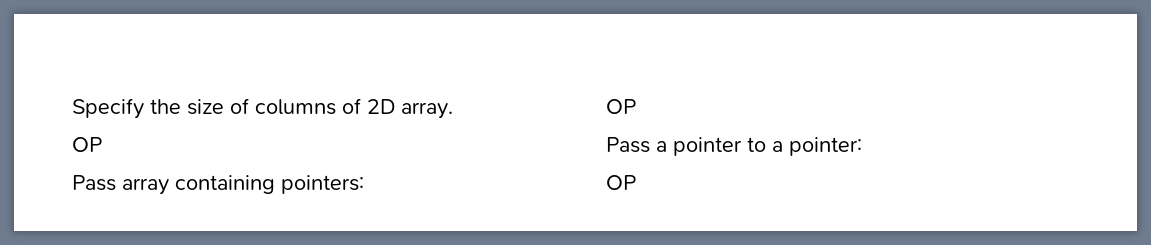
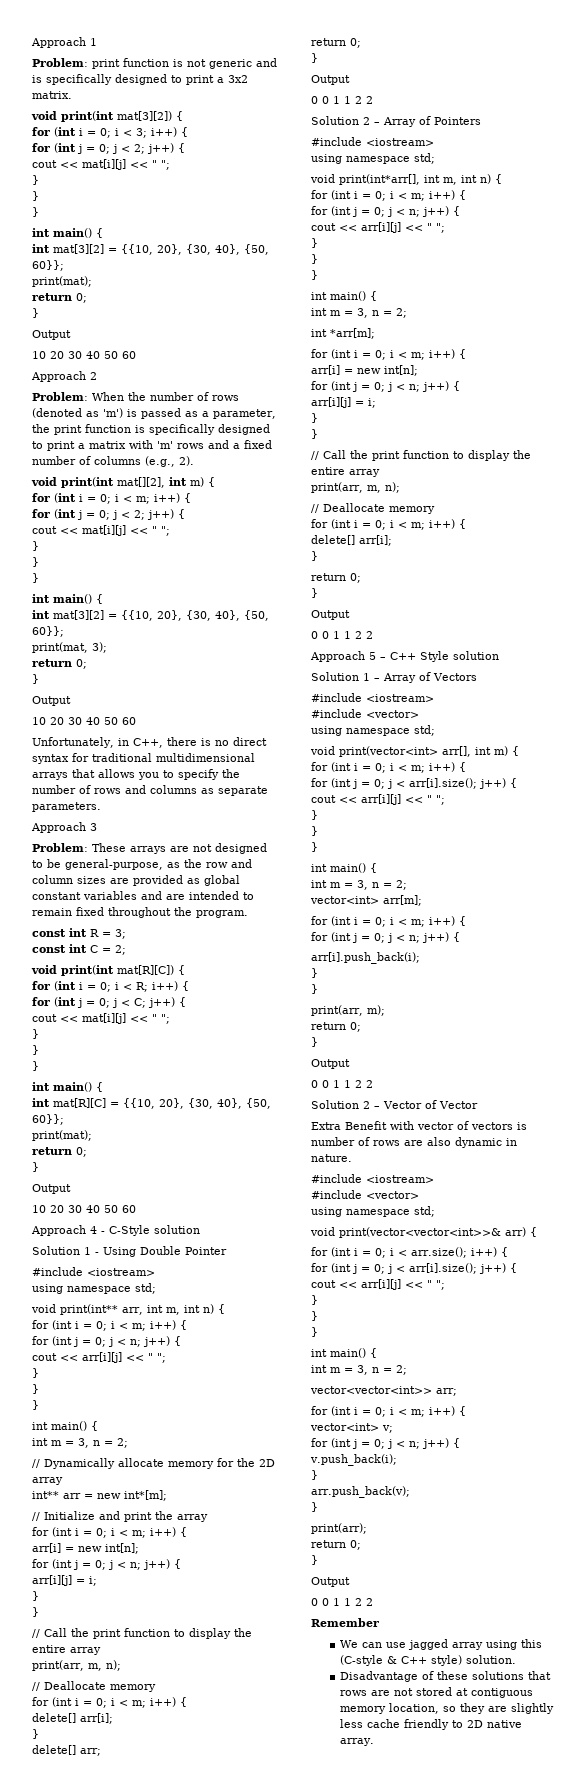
- Specify the size of columns of 2D array.
- OP
- Pass array containing pointers:
- OP
- Pass a pointer to a pointer:
- OP
+ Approach 1
+ Problem: print function is not generic and is specifically designed to print a 3x2 matrix.
+ void print(int mat[3][2]) {
+ for (int i = 0; i < 3; i++) {
+ for (int j = 0; j < 2; j++) {
+ cout << mat[i][j] << " ";
+ }
+ }
+ }
+ int main() {
+ int mat[3][2] = {{10, 20}, {30, 40}, {50, 60}};
+ print(mat);
+ return 0;
+ }
+ Output
+ 10 20 30 40 50 60
+ Approach 2
+ Problem: When the number of rows (denoted as 'm') is passed as a parameter, the print function is specifically designed to print a matrix with 'm' rows and a fixed number of columns (e.g., 2).
+ void print(int mat[][2], int m) {
+ for (int i = 0; i < m; i++) {
+ for (int j = 0; j < 2; j++) {
+ cout << mat[i][j] << " ";
+ }
+ }
+ }
+ int main() {
+ int mat[3][2] = {{10, 20}, {30, 40}, {50, 60}};
+ print(mat, 3);
+ return 0;
+ }
+ Output
+ 10 20 30 40 50 60
+ Unfortunately, in C++, there is no direct syntax for traditional multidimensional arrays that allows you to specify the number of rows and columns as separate parameters.
+ Approach 3
+ Problem: These arrays are not designed to be general-purpose, as the row and column sizes are provided as global constant variables and are intended to remain fixed throughout the program.
+ const int R = 3;
+ const int C = 2;
+ void print(int mat[R][C]) {
+ for (int i = 0; i < R; i++) {
+ for (int j = 0; j < C; j++) {
+ cout << mat[i][j] << " ";
+ }
+ }
+ }
+ int main() {
+ int mat[R][C] = {{10, 20}, {30, 40}, {50, 60}};
+ print(mat);
+ return 0;
+ }
+ Output
+ 10 20 30 40 50 60
+ Approach 4 - C-Style solution
+ Solution 1 - Using Double Pointer
+ #include <iostream>
+ using namespace std;
+ void print(int** arr, int m, int n) {
+ for (int i = 0; i < m; i++) {
+ for (int j = 0; j < n; j++) {
+ cout << arr[i][j] << " ";
+ }
+ }
+ }
+ int main() {
+ int m = 3, n = 2;
+ // Dynamically allocate memory for the 2D array
+ int** arr = new int*[m];
+ // Initialize and print the array
+ for (int i = 0; i < m; i++) {
+ arr[i] = new int[n];
+ for (int j = 0; j < n; j++) {
+ arr[i][j] = i;
+ }
+ }
+ // Call the print function to display the entire array
+ print(arr, m, n);
+ // Deallocate memory
+ for (int i = 0; i < m; i++) {
+ delete[] arr[i];
+ }
+ delete[] arr;
+ return 0;
+ }
+ Output
+ 0 0 1 1 2 2
+ Solution 2 – Array of Pointers
+ #include <iostream>
+ using namespace std;
+ void print(int*arr[], int m, int n) {
+ for (int i = 0; i < m; i++) {
+ for (int j = 0; j < n; j++) {
+ cout << arr[i][j] << " ";
+ }
+ }
+ }
+ int main() {
+ int m = 3, n = 2;
+ int *arr[m];
+ for (int i = 0; i < m; i++) {
+ arr[i] = new int[n];
+ for (int j = 0; j < n; j++) {
+ arr[i][j] = i;
+ }
+ }
+ // Call the print function to display the entire array
+ print(arr, m, n);
+ // Deallocate memory
+ for (int i = 0; i < m; i++) {
+ delete[] arr[i];
+ }
+ return 0;
+ }
+ Output
+ 0 0 1 1 2 2
+ Approach 5 – C++ Style solution
+ Solution 1 – Array of Vectors
+ #include <iostream>
+ #include <vector>
+ using namespace std;
+ void print(vector<int> arr[], int m) {
+ for (int i = 0; i < m; i++) {
+ for (int j = 0; j < arr[i].size(); j++) {
+ cout << arr[i][j] << " ";
+ }
+ }
+ }
+ int main() {
+ int m = 3, n = 2;
+ vector<int> arr[m];
+ for (int i = 0; i < m; i++) {
+ for (int j = 0; j < n; j++) {
+ arr[i].push_back(i);
+ }
+ }
+ print(arr, m);
+ return 0;
+ }
+ Output
+ 0 0 1 1 2 2
+ Solution 2 – Vector of Vector
+ Extra Benefit with vector of vectors is number of rows are also dynamic in nature.
+ #include <iostream>
+ #include <vector>
+ using namespace std;
+ void print(vector<vector<int>>& arr) {
+ for (int i = 0; i < arr.size(); i++) {
+ for (int j = 0; j < arr[i].size(); j++) {
+ cout << arr[i][j] << " ";
+ }
+ }
+ }
+ int main() {
+ int m = 3, n = 2;
+ vector<vector<int>> arr;
+ for (int i = 0; i < m; i++) {
+ vector<int> v;
+ for (int j = 0; j < n; j++) {
+ v.push_back(i);
+ }
+ arr.push_back(v);
+ }
+ print(arr);
+ return 0;
+ }
+ Output
+ 0 0 1 1 2 2
+ Remember
+ We can use jagged array using this (C-style & C++ style) solution.
+ Disadvantage of these solutions that rows are not stored at contiguous memory location, so they are slightly less cache friendly to 2D native array.

